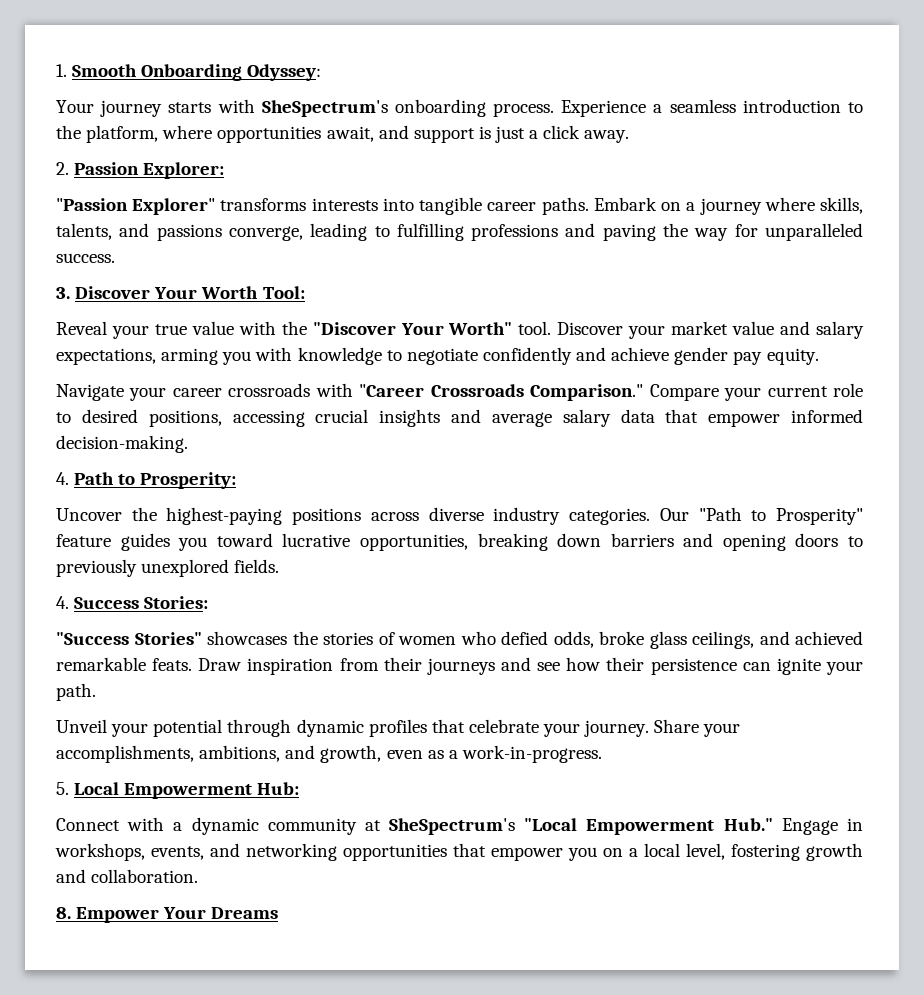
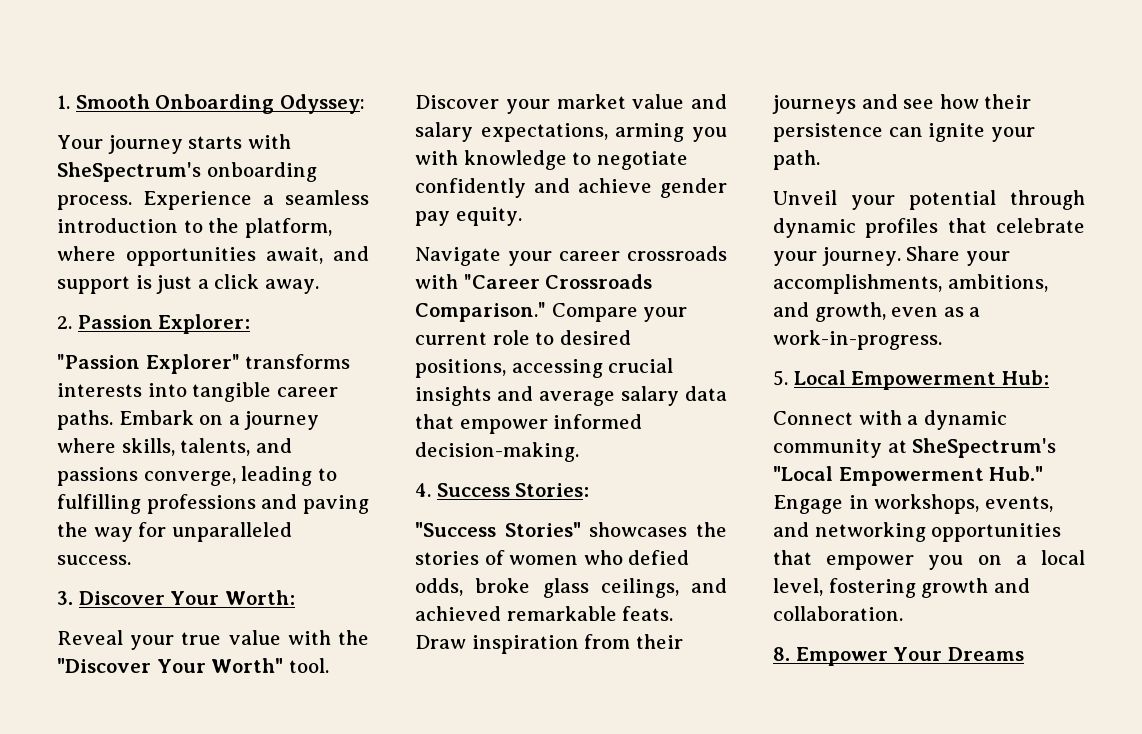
- 3. Discover Your Worth Tool:
+ 3. Discover Your Worth:
- 4. Path to Prosperity:
- Uncover the highest-paying positions across diverse industry categories. Our "Path to Prosperity" feature guides you toward lucrative opportunities, breaking down barriers and opening doors to previously unexplored fields.

